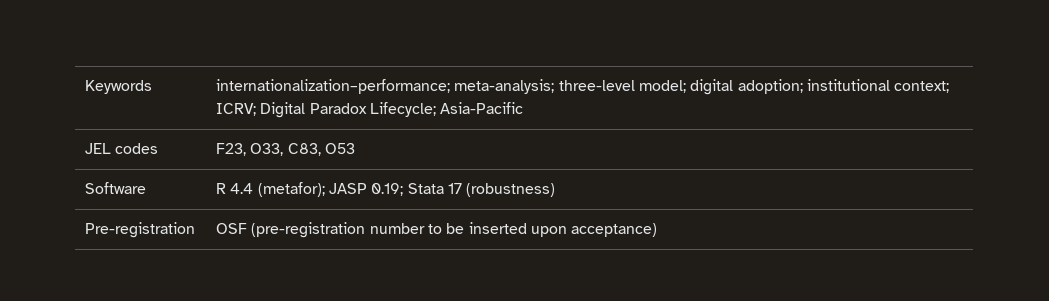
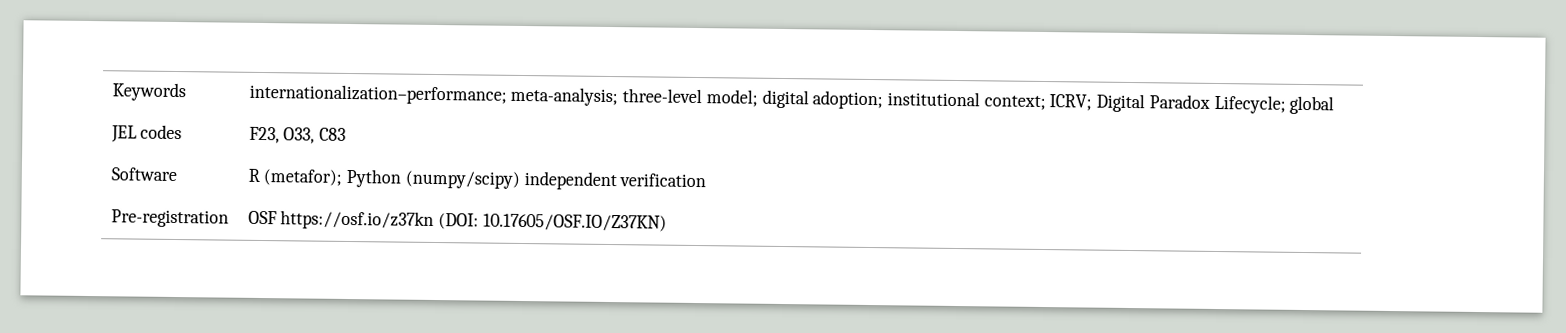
- Keywords | internationalization–performance; meta-analysis; three-level model; digital adoption; institutional context; ICRV; Digital Paradox Lifecycle; Asia-Pacific
+ Keywords | internationalization–performance; meta-analysis; three-level model; digital adoption; institutional context; ICRV; Digital Paradox Lifecycle; global
- JEL codes | F23, O33, C83, O53
+ JEL codes | F23, O33, C83
- Software | R 4.4 (metafor); JASP 0.19; Stata 17 (robustness)
- Pre-registration | OSF (pre-registration number to be inserted upon acceptance)
+ Software | R (metafor); Python (numpy/scipy) independent verification
+ Pre-registration | OSF https://osf.io/z37kn (DOI: 10.17605/OSF.IO/Z37KN)

